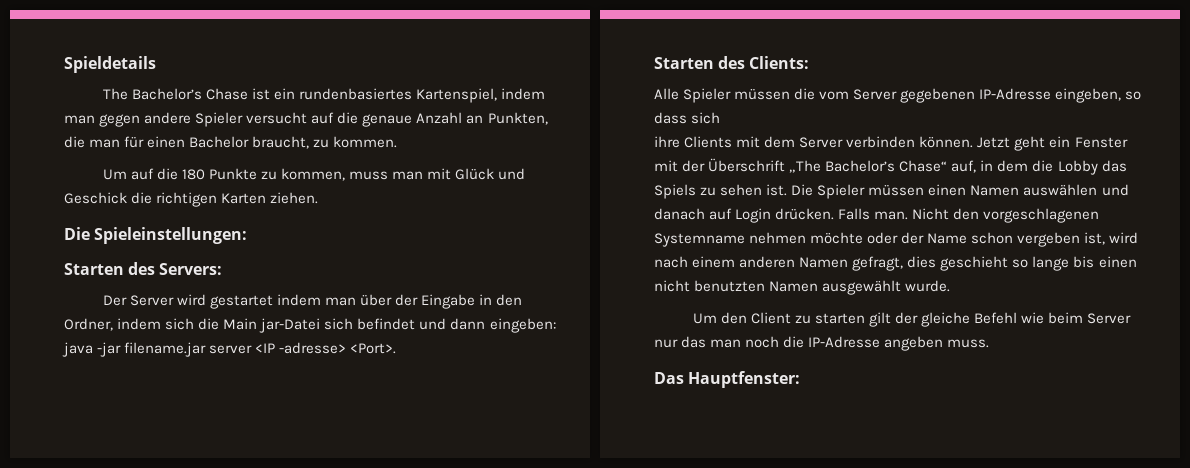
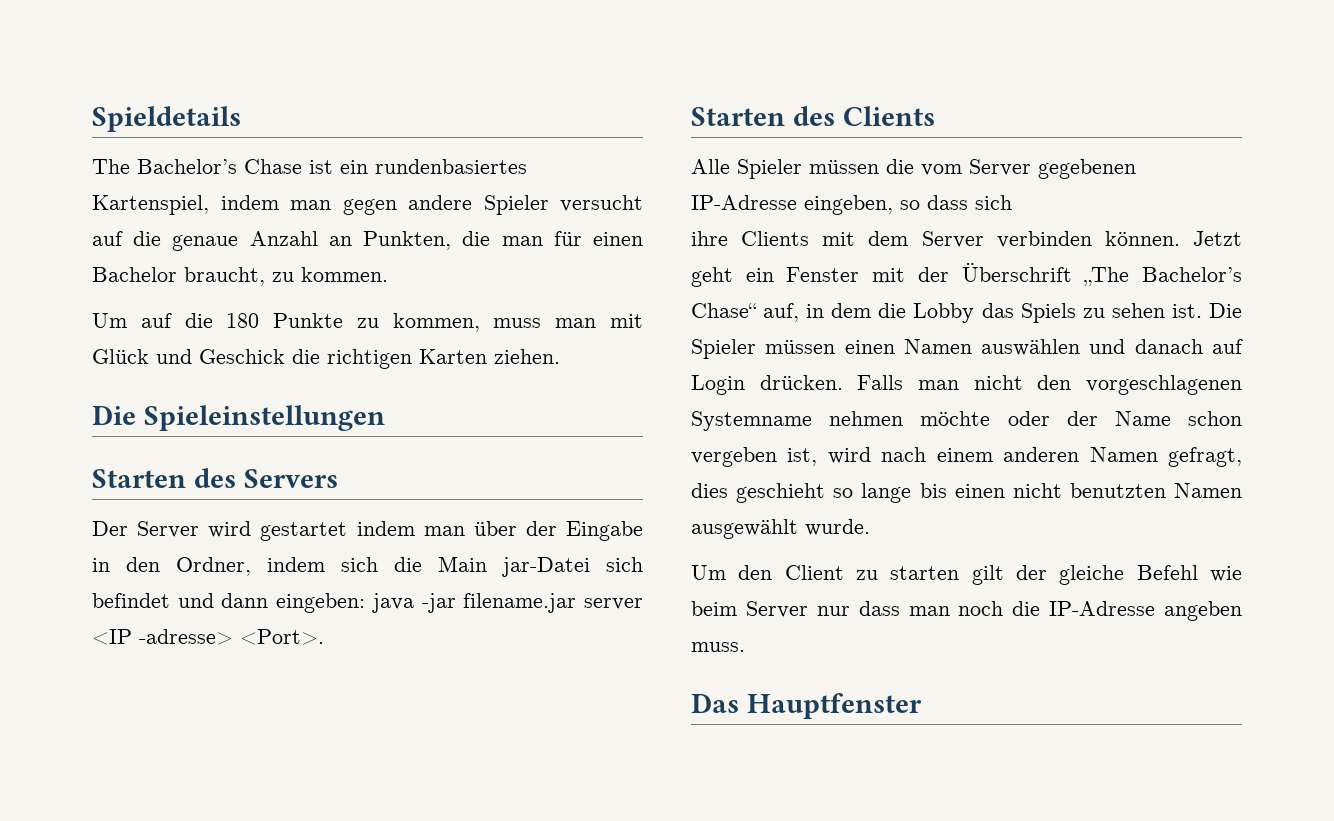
- Die Spieleinstellungen:
- Starten des Servers:
+ Die Spieleinstellungen
+ Starten des Servers
- Starten des Clients:
+ Starten des Clients
- Falls man. Nicht den vorgeschlagenen Systemname nehmen möchte oder der Name schon vergeben ist, wird nach einem anderen Namen gefragt, dies geschieht so lange bis einen nicht benutzten Namen ausgewählt wurde.
+ Falls man nicht den vorgeschlagenen Systemname nehmen möchte oder der Name schon vergeben ist, wird nach einem anderen Namen gefragt, dies geschieht so lange bis einen nicht benutzten Namen ausgewählt wurde.
- Um den Client zu starten gilt der gleiche Befehl wie beim Server nur das man noch die IP-Adresse angeben muss.
+ Um den Client zu starten gilt der gleiche Befehl wie beim Server nur dass man noch die IP-Adresse angeben muss.
- Das Hauptfenster:
+ Das Hauptfenster

